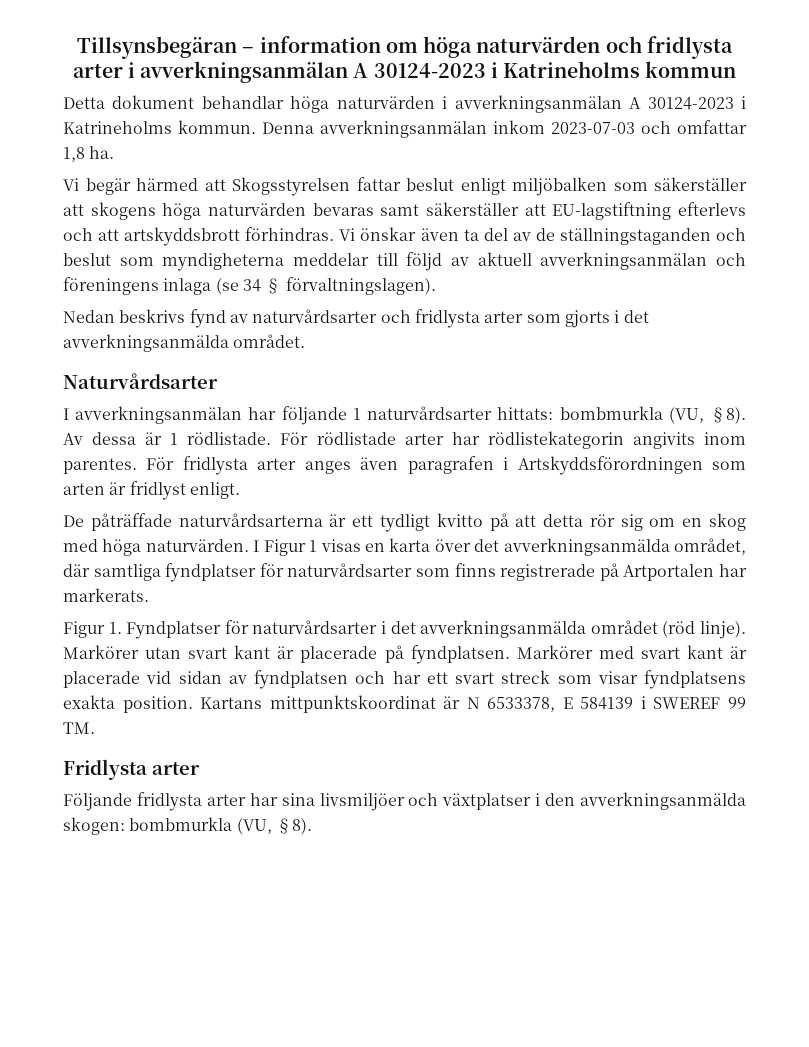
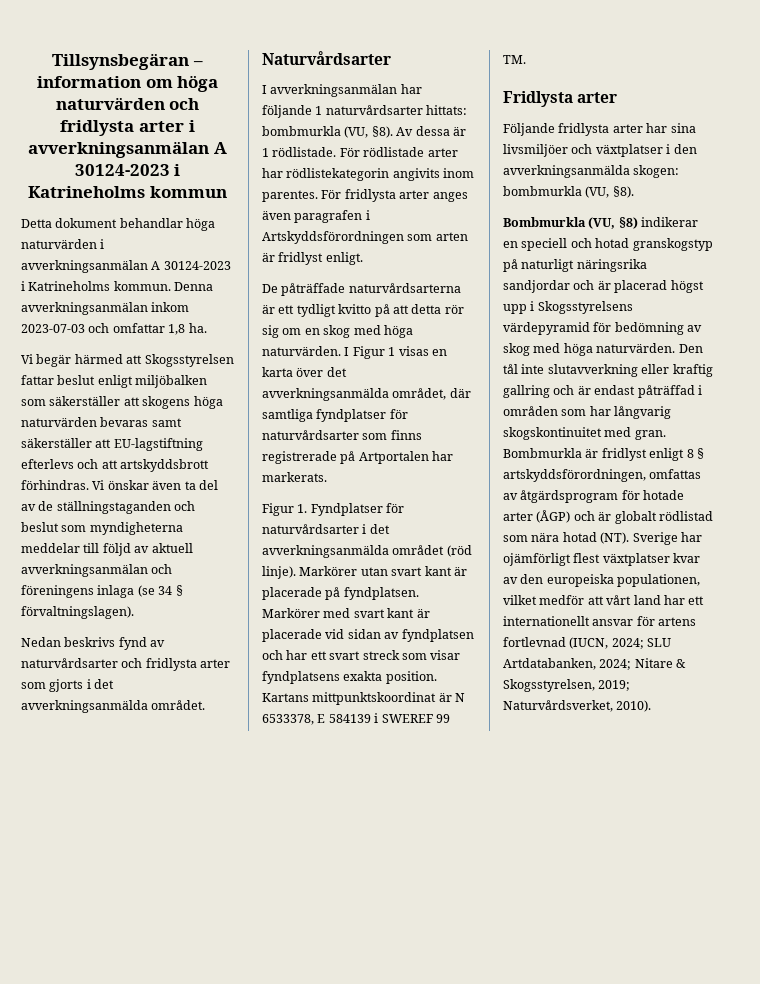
+ Bombmurkla (VU, §8) indikerar en speciell och hotad granskogstyp på naturligt näringsrika sandjordar och är placerad högst upp i Skogsstyrelsens värdepyramid för bedömning av skog med höga naturvärden. Den tål inte slutavverkning eller kraftig gallring och är endast påträffad i områden som har långvarig skogskontinuitet med gran. Bombmurkla är fridlyst enligt 8 § artskyddsförordningen, omfattas av åtgärdsprogram för hotade arter (ÅGP) och är globalt rödlistad som nära hotad (NT). Sverige har ojämförligt flest växtplatser kvar av den europeiska populationen, vilket medför att vårt land har ett internationellt ansvar för artens fortlevnad (IUCN, 2024; SLU Artdatabanken, 2024; Nitare & Skogsstyrelsen, 2019; Naturvårdsverket, 2010).

